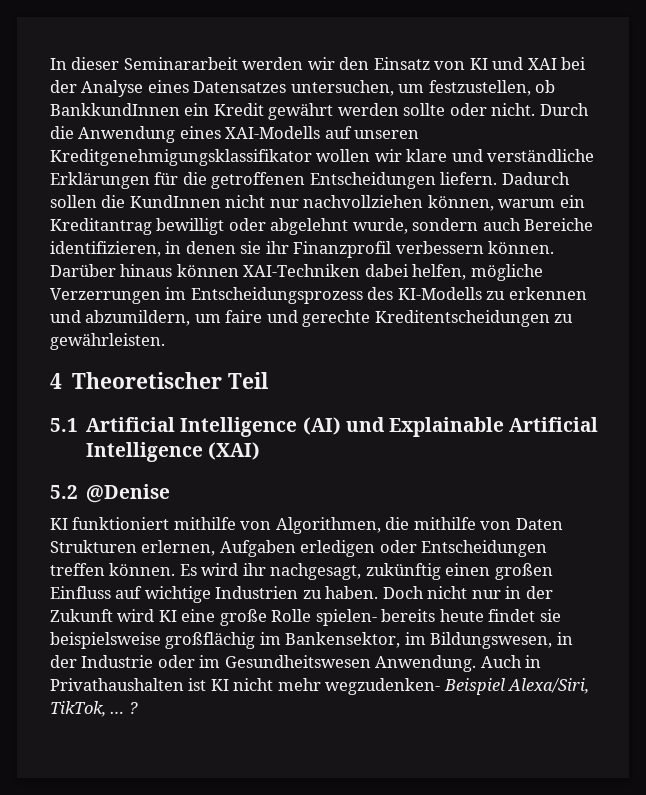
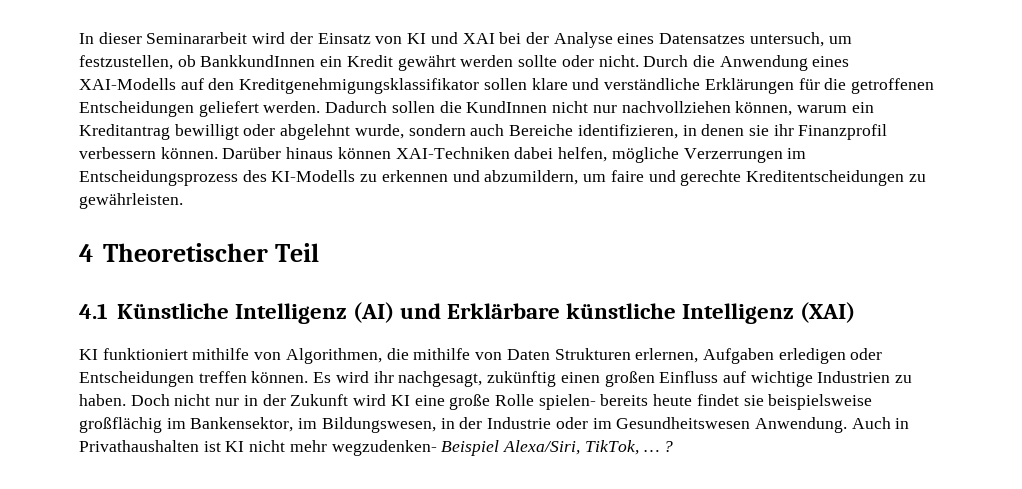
- In dieser Seminararbeit werden wir den Einsatz von KI und XAI bei der Analyse eines Datensatzes untersuchen, um festzustellen, ob BankkundInnen ein Kredit gewährt werden sollte oder nicht.
+ In dieser Seminararbeit wird der Einsatz von KI und XAI bei der Analyse eines Datensatzes untersuch, um festzustellen, ob BankkundInnen ein Kredit gewährt werden sollte oder nicht.
- Durch die Anwendung eines XAI-Modells auf unseren Kreditgenehmigungsklassifikator wollen wir klare und verständliche Erklärungen für die getroffenen Entscheidungen liefern.
+ Durch die Anwendung eines XAI-Modells auf den Kreditgenehmigungsklassifikator sollen klare und verständliche Erklärungen für die getroffenen Entscheidungen geliefert werden.
- 5.1 Artificial Intelligence (AI) und Explainable Artificial Intelligence (XAI)
+ 4.1 Künstliche Intelligenz (AI) und Erklärbare künstliche Intelligenz (XAI)
- 5.2 @Denise

